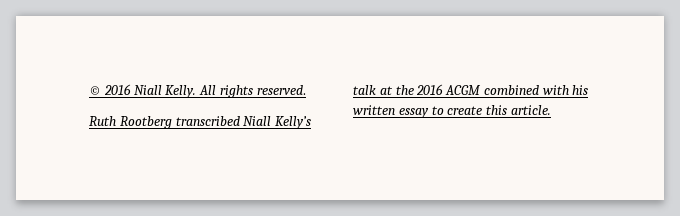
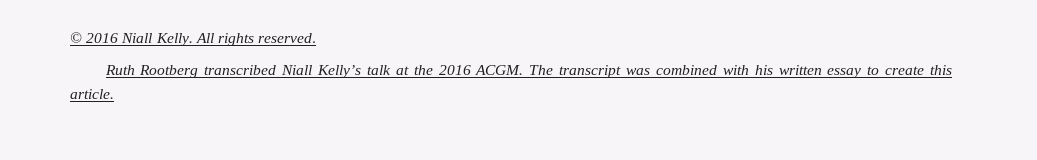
- Ruth Rootberg transcribed Niall Kelly’s talk at the 2016 ACGM combined with his written essay to create this article.
+ Ruth Rootberg transcribed Niall Kelly’s talk at the 2016 ACGM. The transcript was combined with his written essay to create this article.

